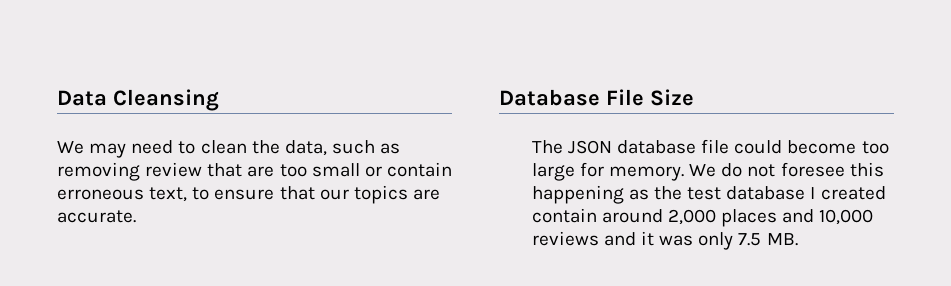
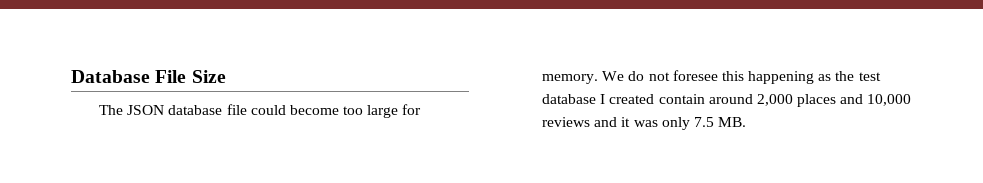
- Data Cleansing
- We may need to clean the data, such as removing review that are too small or contain erroneous text, to ensure that our topics are accurate.

